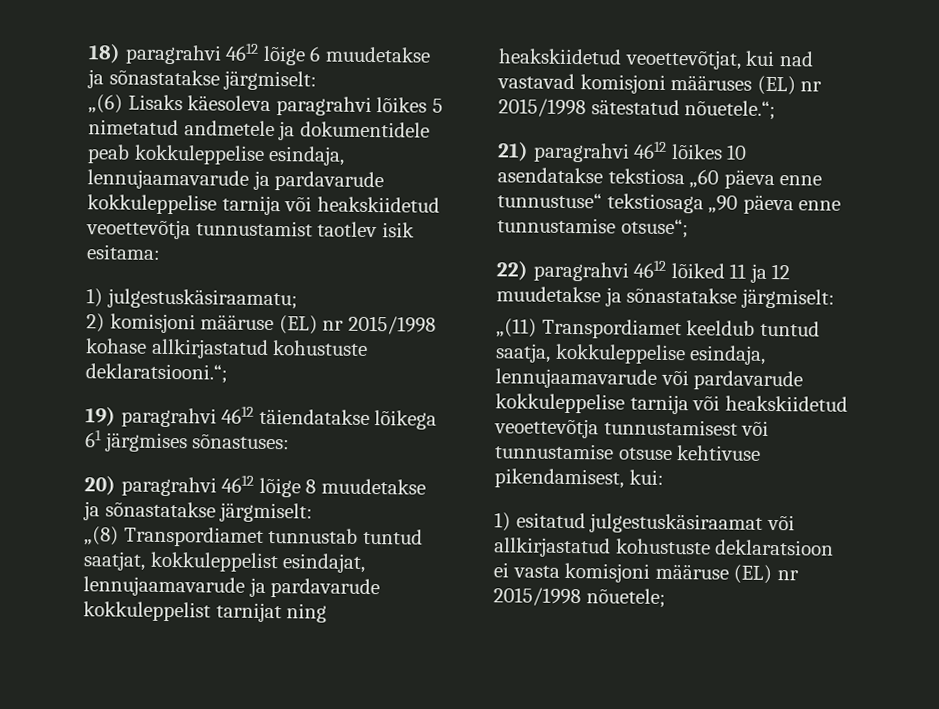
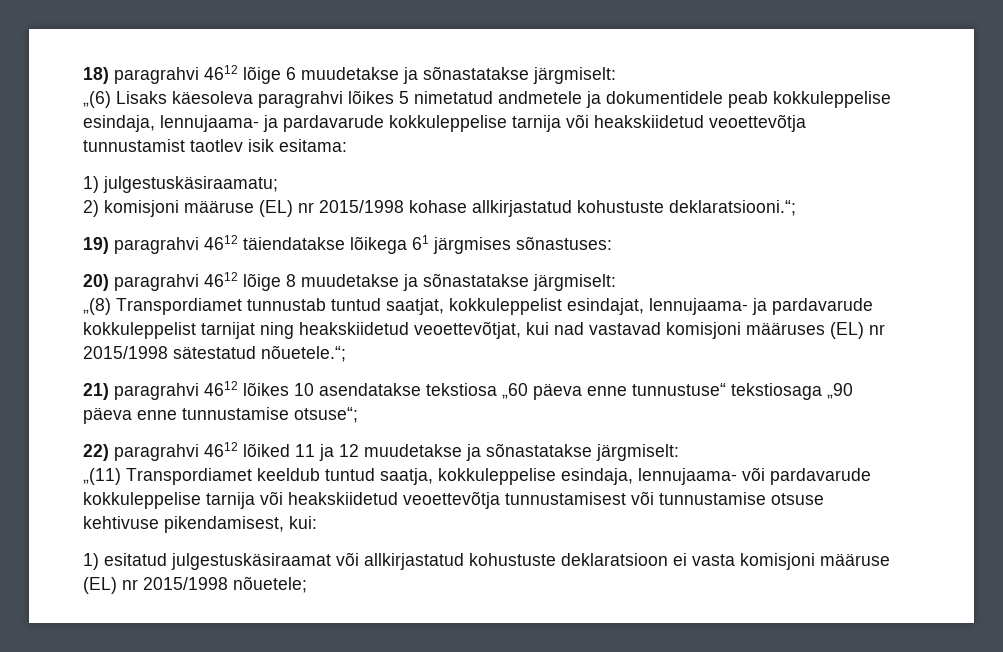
- „(6) Lisaks käesoleva paragrahvi lõikes 5 nimetatud andmetele ja dokumentidele peab kokkuleppelise esindaja, lennujaamavarude ja pardavarude kokkuleppelise tarnija või heakskiidetud veoettevõtja tunnustamist taotlev isik esitama:
+ „(6) Lisaks käesoleva paragrahvi lõikes 5 nimetatud andmetele ja dokumentidele peab kokkuleppelise esindaja, lennujaama- ja pardavarude kokkuleppelise tarnija või heakskiidetud veoettevõtja tunnustamist taotlev isik esitama:
- „(8) Transpordiamet tunnustab tuntud saatjat, kokkuleppelist esindajat, lennujaamavarude ja pardavarude kokkuleppelist tarnijat ning heakskiidetud veoettevõtjat, kui nad vastavad komisjoni määruses (EL) nr 2015/1998 sätestatud nõuetele.“;
+ „(8) Transpordiamet tunnustab tuntud saatjat, kokkuleppelist esindajat, lennujaama- ja pardavarude kokkuleppelist tarnijat ning heakskiidetud veoettevõtjat, kui nad vastavad komisjoni määruses (EL) nr 2015/1998 sätestatud nõuetele.“;
- „(11) Transpordiamet keeldub tuntud saatja, kokkuleppelise esindaja, lennujaamavarude või pardavarude kokkuleppelise tarnija või heakskiidetud veoettevõtja tunnustamisest või tunnustamise otsuse kehtivuse pikendamisest, kui:
+ „(11) Transpordiamet keeldub tuntud saatja, kokkuleppelise esindaja, lennujaama- või pardavarude kokkuleppelise tarnija või heakskiidetud veoettevõtja tunnustamisest või tunnustamise otsuse kehtivuse pikendamisest, kui:

